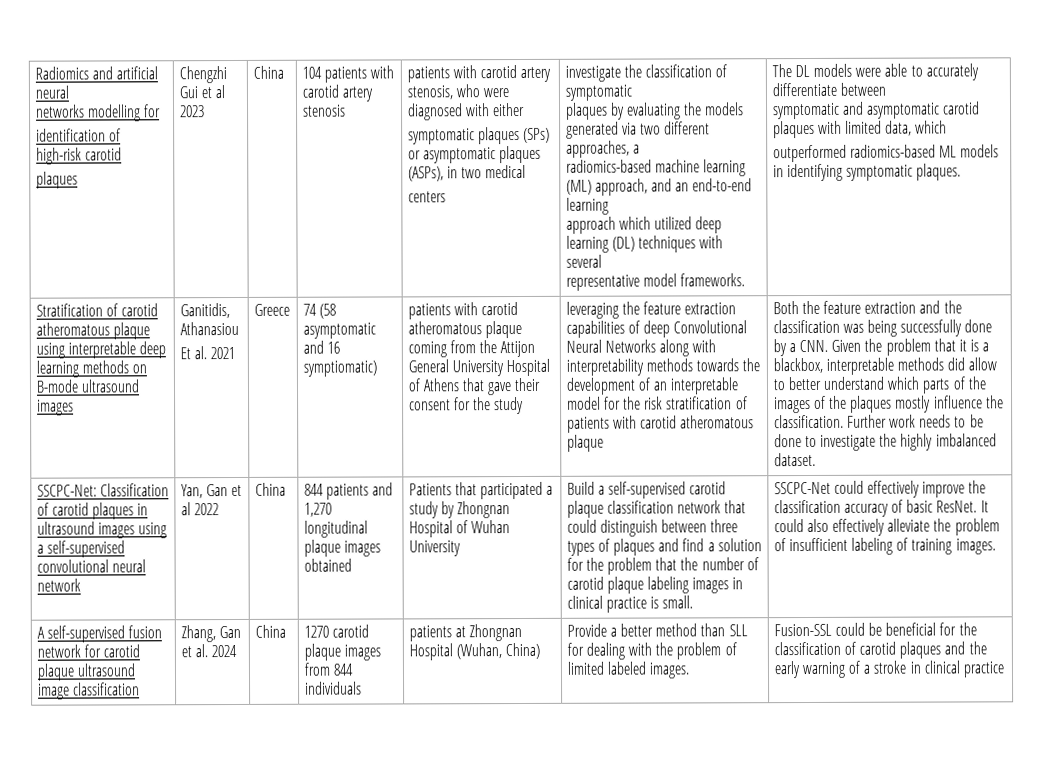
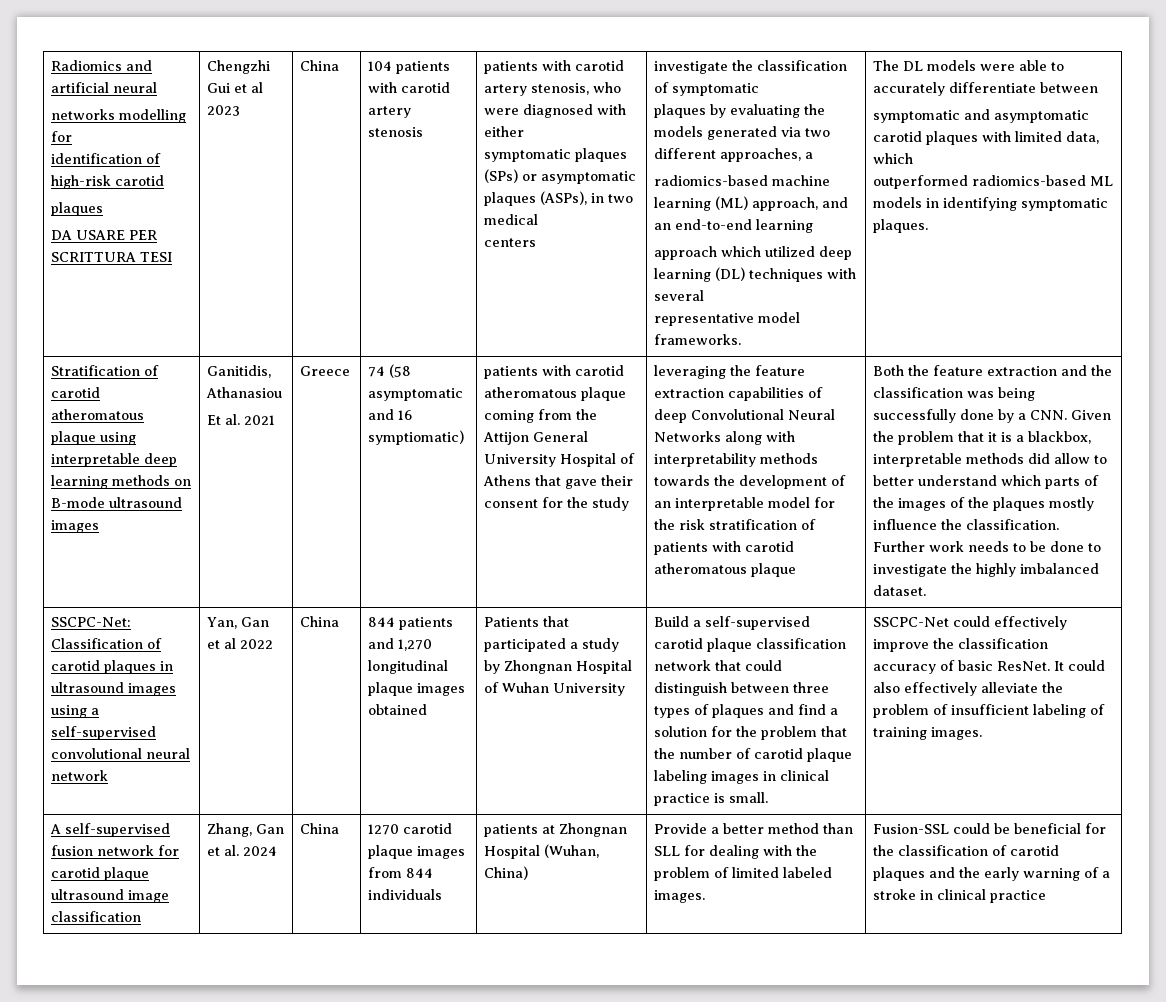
+ DA USARE PER SCRITTURA TESI

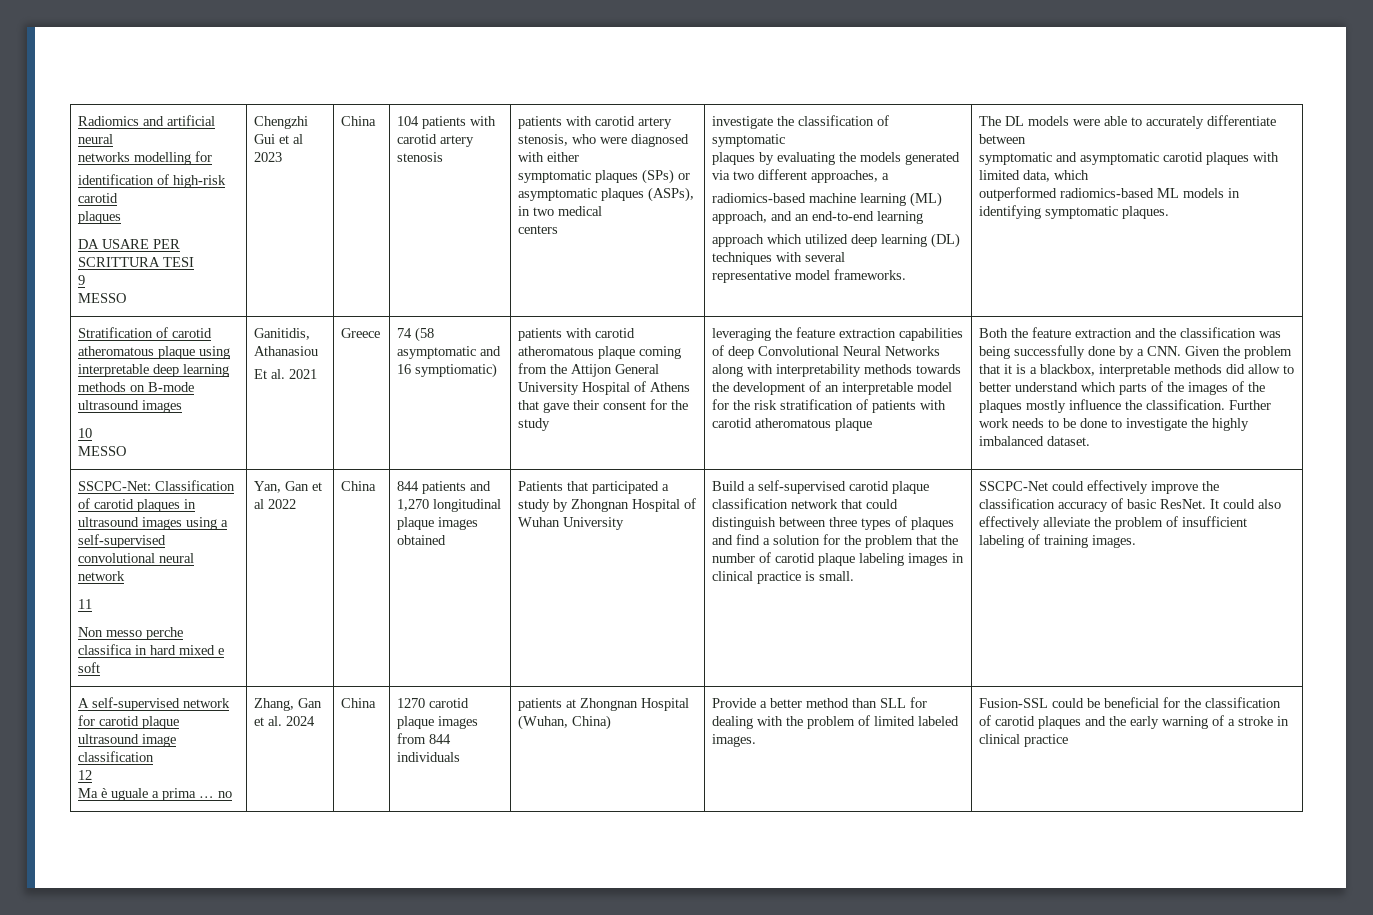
+ 9
+ MESSO
+ 10
+ MESSO
+ 11
+ Non messo perche classifica in hard mixed e soft
- A self-supervised fusion network for carotid plaque ultrasound image classification
+ A self-supervised network for carotid plaque ultrasound image classification
+ 12
+ Ma è uguale a prima … no

